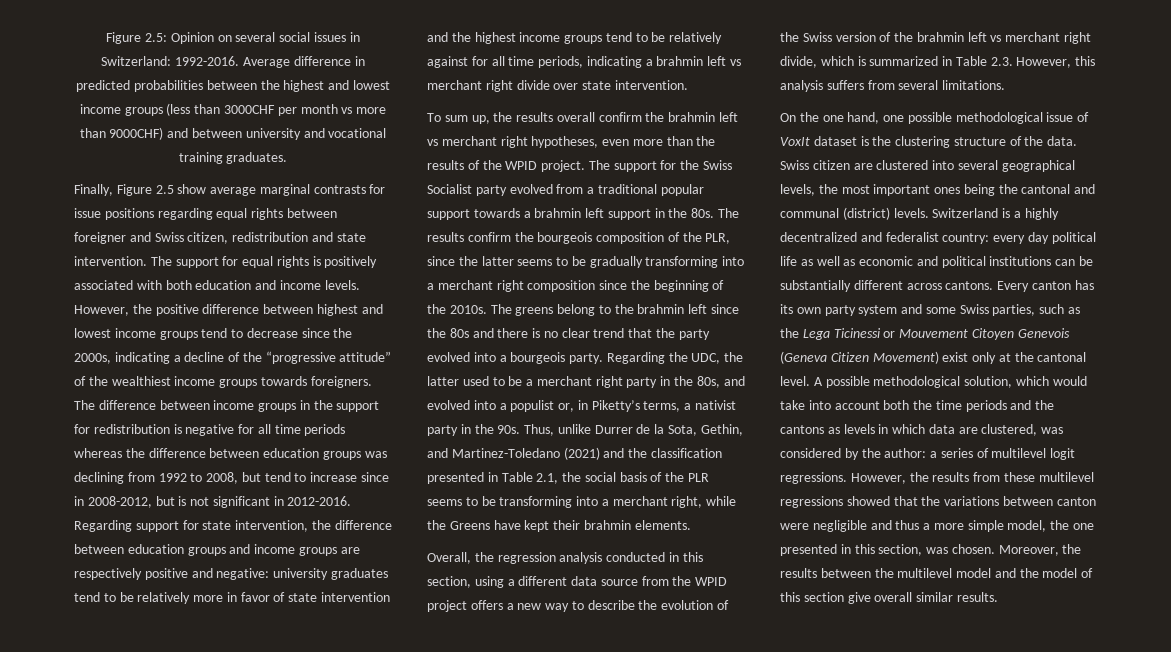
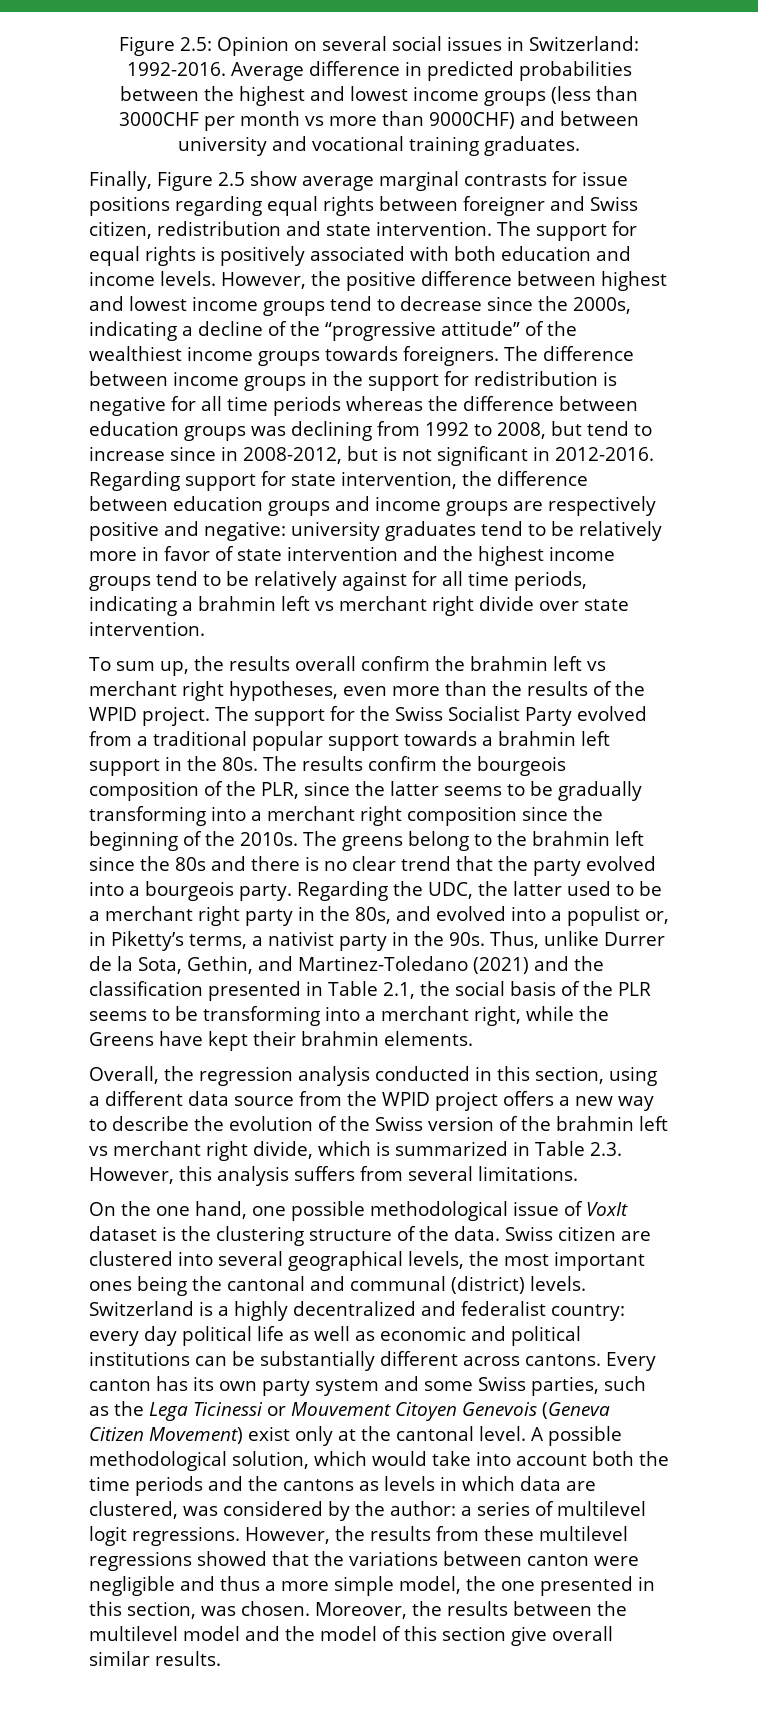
- The support for the Swiss Socialist party evolved from a traditional popular support towards a brahmin left support in the 80s.
+ The support for the Swiss Socialist Party evolved from a traditional popular support towards a brahmin left support in the 80s.

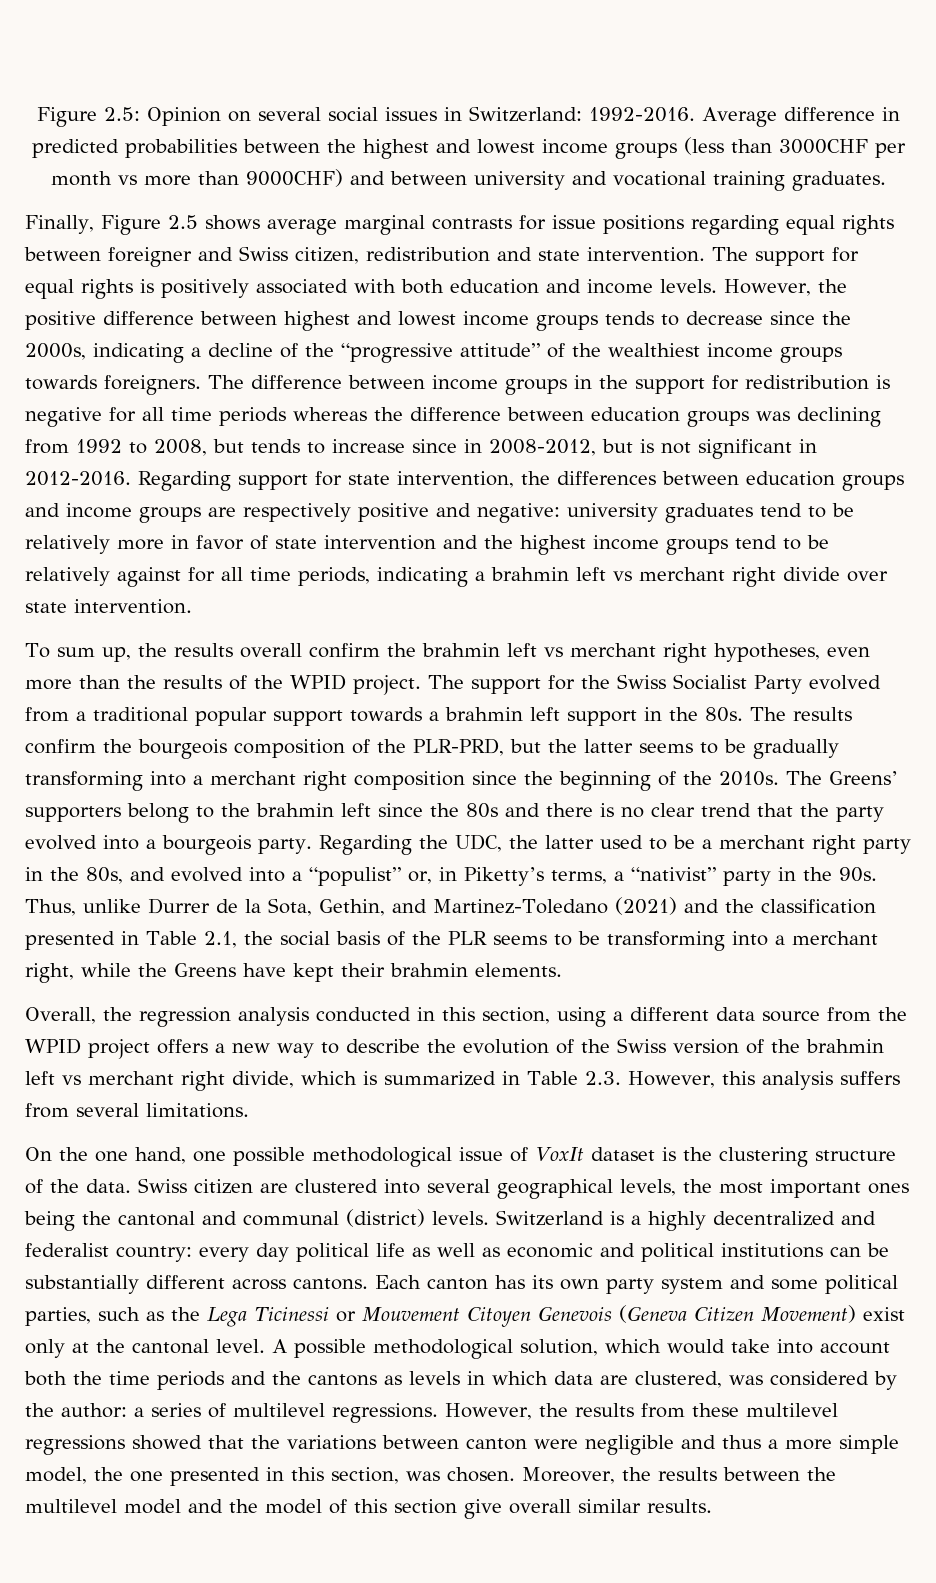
- Finally, Figure 2.5 show average marginal contrasts for issue positions regarding equal rights between foreigner and Swiss citizen, redistribution and state intervention.
+ Finally, Figure 2.5 shows average marginal contrasts for issue positions regarding equal rights between foreigner and Swiss citizen, redistribution and state intervention.
- However, the positive difference between highest and lowest income groups tend to decrease since the 2000s, indicating a decline of the “progressive attitude” of the wealthiest income groups towards foreigners.
+ However, the positive difference between highest and lowest income groups tends to decrease since the 2000s, indicating a decline of the “progressive attitude” of the wealthiest income groups towards foreigners.
- The difference between income groups in the support for redistribution is negative for all time periods whereas the difference between education groups was declining from 1992 to 2008, but tend to increase since in 2008-2012, but is not significant in 2012-2016.
+ The difference between income groups in the support for redistribution is negative for all time periods whereas the difference between education groups was declining from 1992 to 2008, but tends to increase since in 2008-2012, but is not significant in 2012-2016.
- Regarding support for state intervention, the difference between education groups and income groups are respectively positive and negative: university graduates tend to be relatively more in favor of state intervention and the highest income groups tend to be relatively against for all time periods, indicating a brahmin left vs merchant right divide over state intervention.
+ Regarding support for state intervention, the differences between education groups and income groups are respectively positive and negative: university graduates tend to be relatively more in favor of state intervention and the highest income groups tend to be relatively against for all time periods, indicating a brahmin left vs merchant right divide over state intervention.
- The results confirm the bourgeois composition of the PLR, since the latter seems to be gradually transforming into a merchant right composition since the beginning of the 2010s.
+ The results confirm the bourgeois composition of the PLR-PRD, but the latter seems to be gradually transforming into a merchant right composition since the beginning of the 2010s.
- The greens belong to the brahmin left since the 80s and there is no clear trend that the party evolved into a bourgeois party.
+ The Greens’ supporters belong to the brahmin left since the 80s and there is no clear trend that the party evolved into a bourgeois party.
- Regarding the UDC, the latter used to be a merchant right party in the 80s, and evolved into a populist or, in Piketty’s terms, a nativist party in the 90s.
+ Regarding the UDC, the latter used to be a merchant right party in the 80s, and evolved into a “populist” or, in Piketty’s terms, a “nativist” party in the 90s.
- Every canton has its own party system and some Swiss parties, such as the Lega Ticinessi or Mouvement Citoyen Genevois (Geneva Citizen Movement) exist only at the cantonal level.
+ Each canton has its own party system and some political parties, such as the Lega Ticinessi or Mouvement Citoyen Genevois (Geneva Citizen Movement) exist only at the cantonal level.
- A possible methodological solution, which would take into account both the time periods and the cantons as levels in which data are clustered, was considered by the author: a series of multilevel logit regressions.
+ A possible methodological solution, which would take into account both the time periods and the cantons as levels in which data are clustered, was considered by the author: a series of multilevel regressions.

